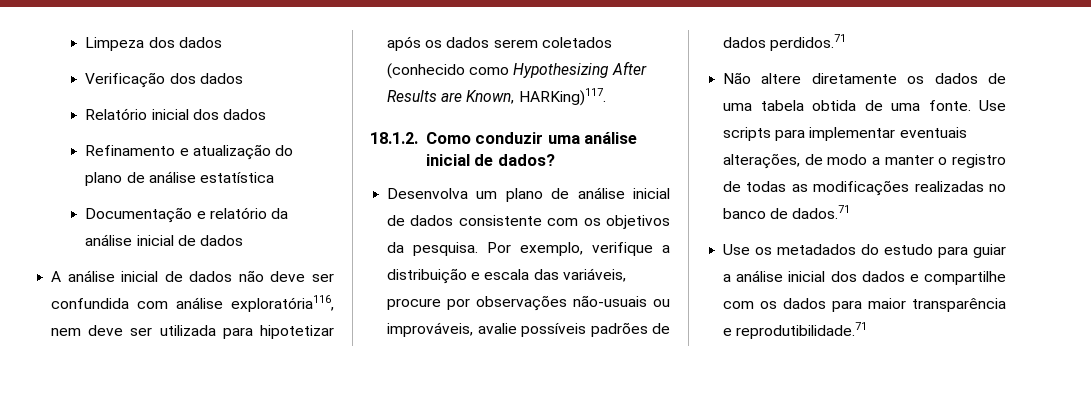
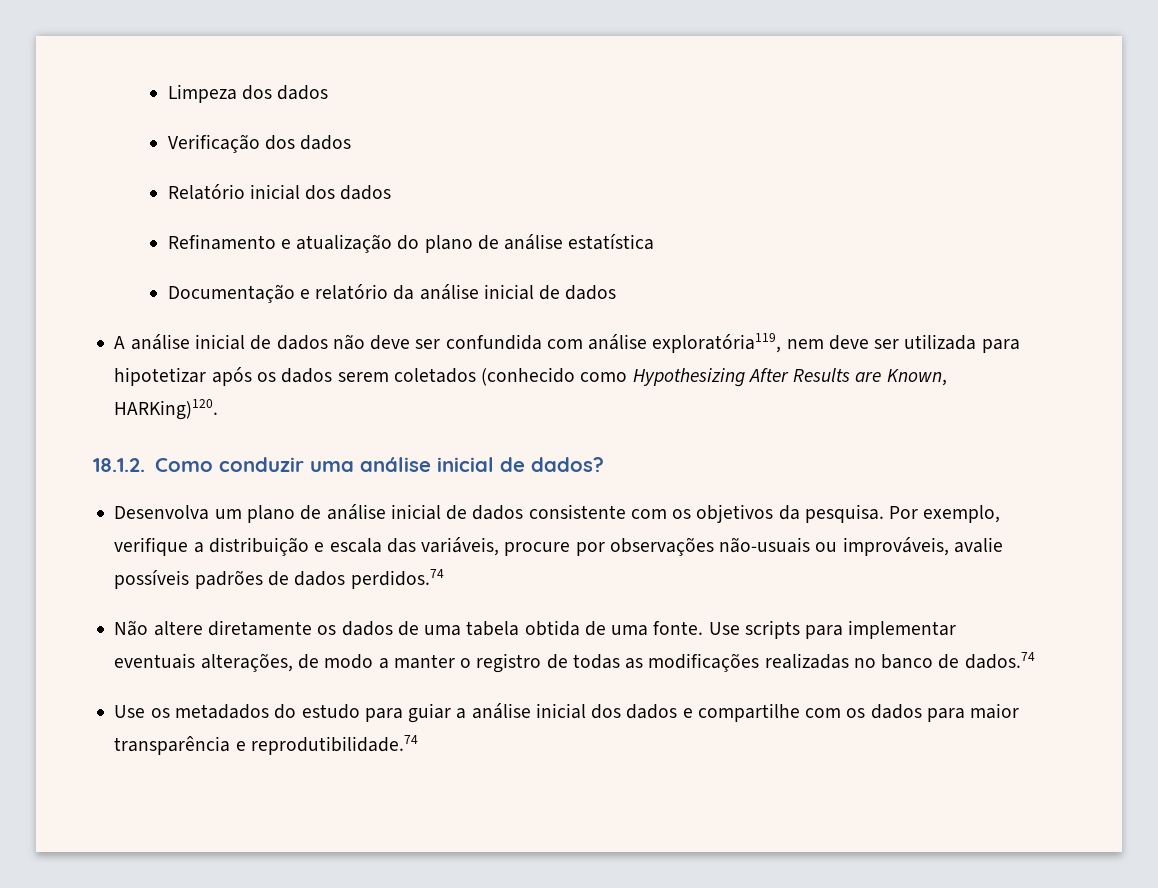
- A análise inicial de dados não deve ser confundida com análise exploratória116, nem deve ser utilizada para hipotetizar após os dados serem coletados (conhecido como Hypothesizing After Results are Known, HARKing)117.
+ A análise inicial de dados não deve ser confundida com análise exploratória119, nem deve ser utilizada para hipotetizar após os dados serem coletados (conhecido como Hypothesizing After Results are Known, HARKing)120.
- Por exemplo, verifique a distribuição e escala das variáveis, procure por observações não-usuais ou improváveis, avalie possíveis padrões de dados perdidos.71
+ Por exemplo, verifique a distribuição e escala das variáveis, procure por observações não-usuais ou improváveis, avalie possíveis padrões de dados perdidos.74
- Use scripts para implementar eventuais alterações, de modo a manter o registro de todas as modificações realizadas no banco de dados.71
+ Use scripts para implementar eventuais alterações, de modo a manter o registro de todas as modificações realizadas no banco de dados.74
- Use os metadados do estudo para guiar a análise inicial dos dados e compartilhe com os dados para maior transparência e reprodutibilidade.71
+ Use os metadados do estudo para guiar a análise inicial dos dados e compartilhe com os dados para maior transparência e reprodutibilidade.74

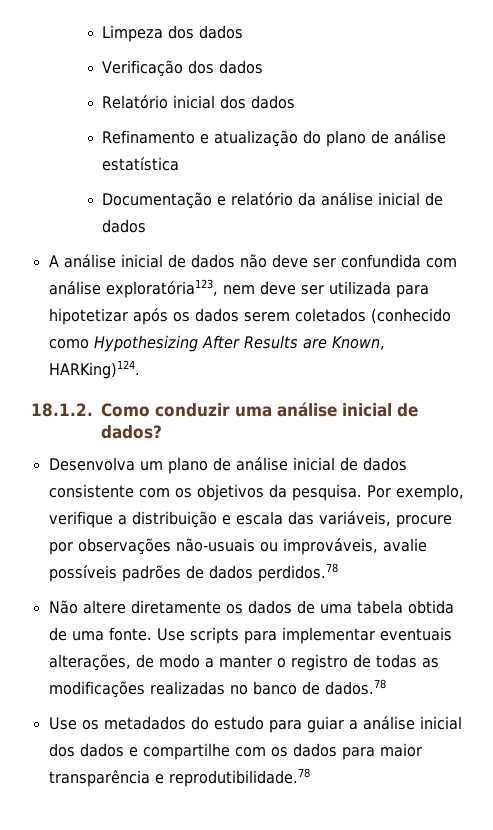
- A análise inicial de dados não deve ser confundida com análise exploratória119, nem deve ser utilizada para hipotetizar após os dados serem coletados (conhecido como Hypothesizing After Results are Known, HARKing)120.
+ A análise inicial de dados não deve ser confundida com análise exploratória123, nem deve ser utilizada para hipotetizar após os dados serem coletados (conhecido como Hypothesizing After Results are Known, HARKing)124.
- Por exemplo, verifique a distribuição e escala das variáveis, procure por observações não-usuais ou improváveis, avalie possíveis padrões de dados perdidos.74
+ Por exemplo, verifique a distribuição e escala das variáveis, procure por observações não-usuais ou improváveis, avalie possíveis padrões de dados perdidos.78
- Use scripts para implementar eventuais alterações, de modo a manter o registro de todas as modificações realizadas no banco de dados.74
+ Use scripts para implementar eventuais alterações, de modo a manter o registro de todas as modificações realizadas no banco de dados.78
- Use os metadados do estudo para guiar a análise inicial dos dados e compartilhe com os dados para maior transparência e reprodutibilidade.74
+ Use os metadados do estudo para guiar a análise inicial dos dados e compartilhe com os dados para maior transparência e reprodutibilidade.78

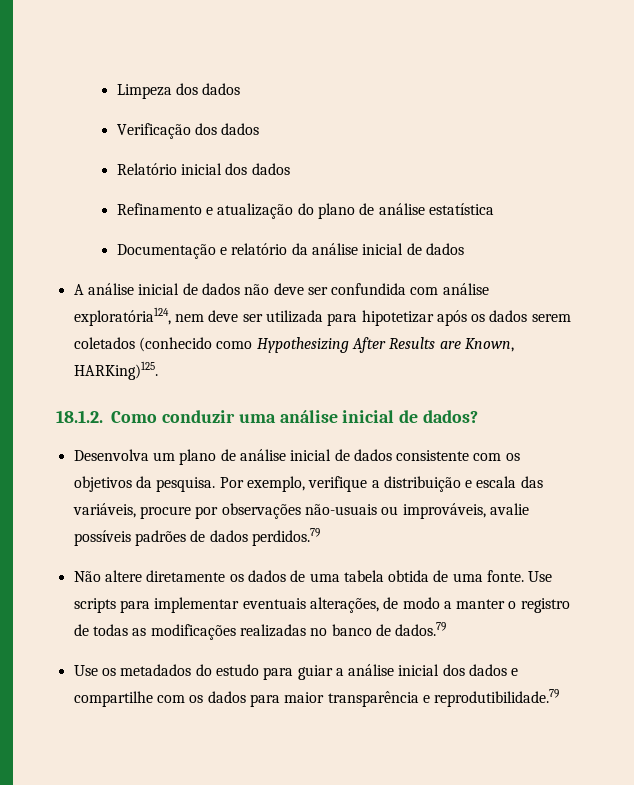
- A análise inicial de dados não deve ser confundida com análise exploratória123, nem deve ser utilizada para hipotetizar após os dados serem coletados (conhecido como Hypothesizing After Results are Known, HARKing)124.
+ A análise inicial de dados não deve ser confundida com análise exploratória124, nem deve ser utilizada para hipotetizar após os dados serem coletados (conhecido como Hypothesizing After Results are Known, HARKing)125.
- Por exemplo, verifique a distribuição e escala das variáveis, procure por observações não-usuais ou improváveis, avalie possíveis padrões de dados perdidos.78
+ Por exemplo, verifique a distribuição e escala das variáveis, procure por observações não-usuais ou improváveis, avalie possíveis padrões de dados perdidos.79
- Use scripts para implementar eventuais alterações, de modo a manter o registro de todas as modificações realizadas no banco de dados.78
+ Use scripts para implementar eventuais alterações, de modo a manter o registro de todas as modificações realizadas no banco de dados.79
- Use os metadados do estudo para guiar a análise inicial dos dados e compartilhe com os dados para maior transparência e reprodutibilidade.78
+ Use os metadados do estudo para guiar a análise inicial dos dados e compartilhe com os dados para maior transparência e reprodutibilidade.79

